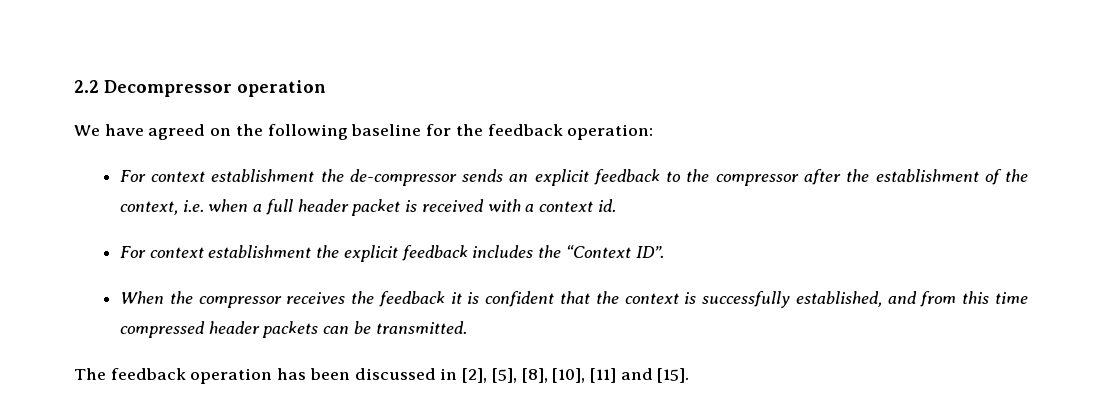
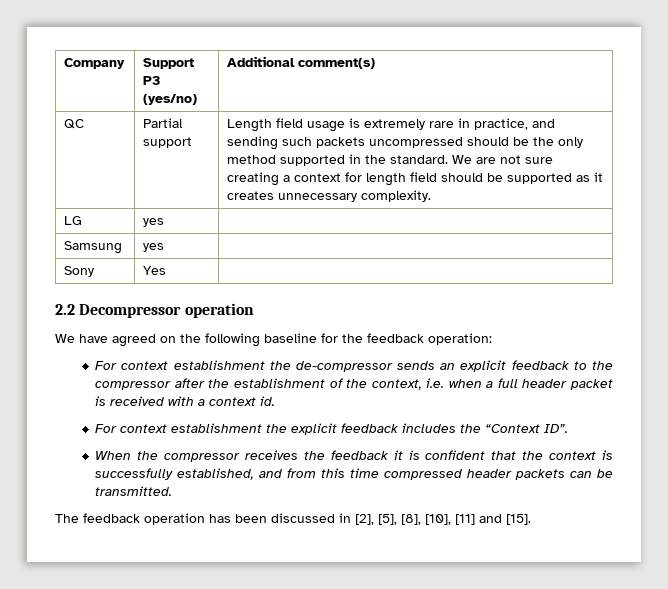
+ Company | Support P3 (yes/no) | Additional comment(s)
+ QC | Partial support | Length field usage is extremely rare in practice, and sending such packets uncompressed should be the only method supported in the standard. We are not sure creating a context for length field should be supported as it creates unnecessary complexity.
+ LG | yes |
+ Samsung | yes |
+ Sony | Yes |

